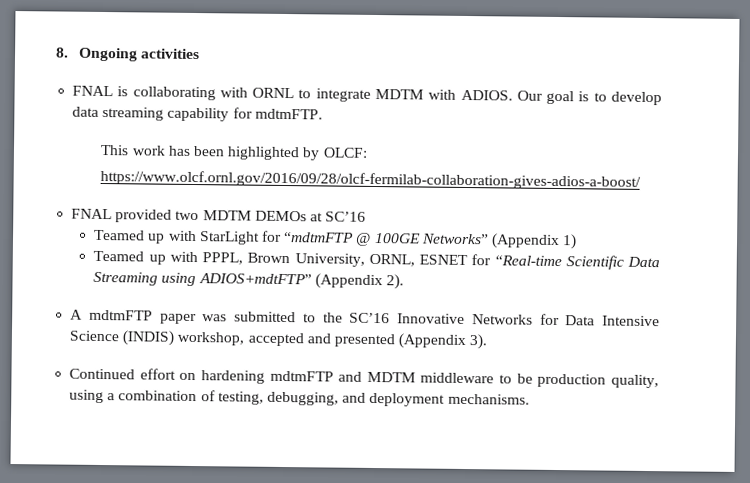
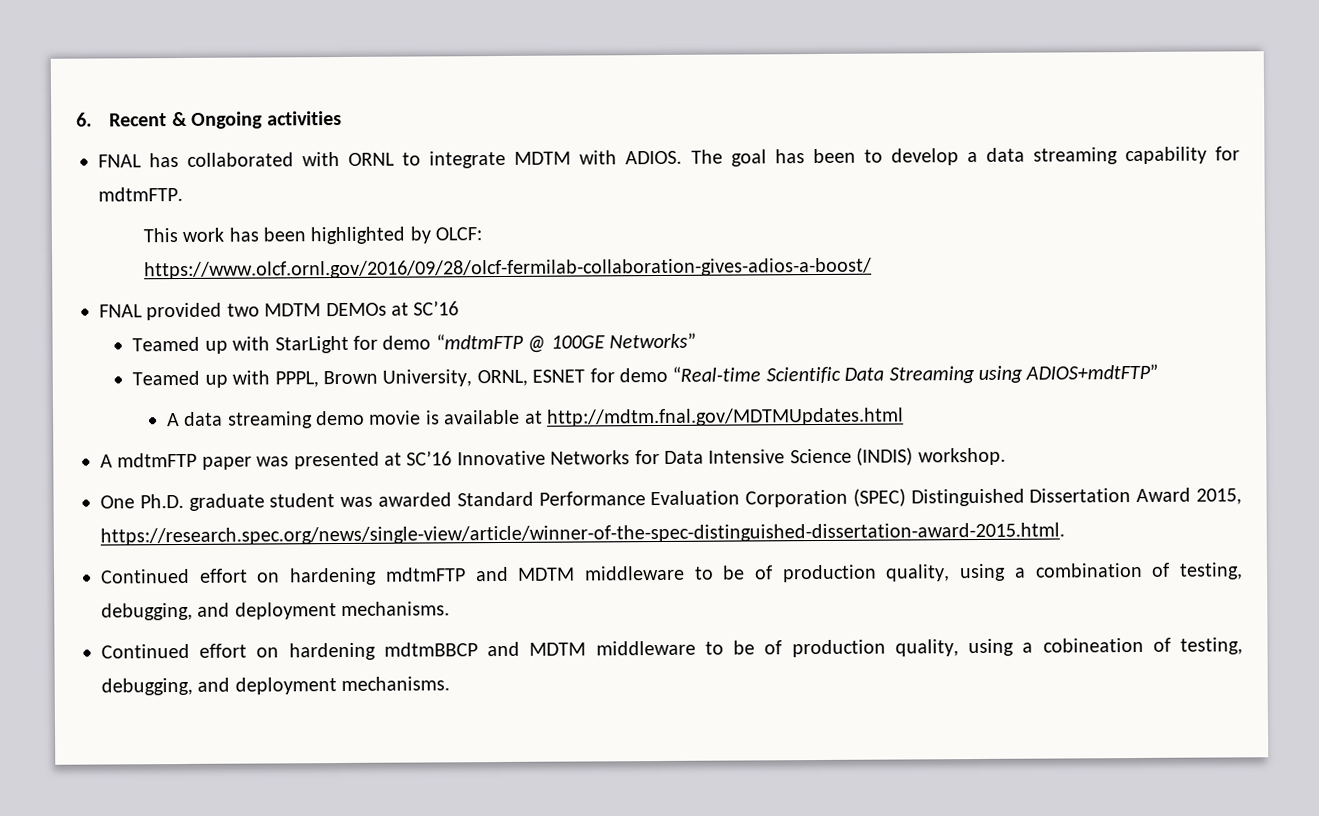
- 8. Ongoing activities
+ 6. Recent & Ongoing activities
- FNAL is collaborating with ORNL to integrate MDTM with ADIOS.
+ FNAL has collaborated with ORNL to integrate MDTM with ADIOS.
- Our goal is to develop data streaming capability for mdtmFTP.
+ The goal has been to develop a data streaming capability for mdtmFTP.
- Teamed up with StarLight for “mdtmFTP @ 100GE Networks” (Appendix 1)
+ Teamed up with StarLight for demo “mdtmFTP @ 100GE Networks”
- Teamed up with PPPL, Brown University, ORNL, ESNET for “Real-time Scientific Data Streaming using ADIOS+mdtFTP” (Appendix 2).
+ Teamed up with PPPL, Brown University, ORNL, ESNET for demo “Real-time Scientific Data Streaming using ADIOS+mdtFTP”
+ A data streaming demo movie is available at http://mdtm.fnal.gov/MDTMUpdates.html
- A mdtmFTP paper was submitted to the SC’16 Innovative Networks for Data Intensive Science (INDIS) workshop, accepted and presented (Appendix 3).
+ A mdtmFTP paper was presented at SC’16 Innovative Networks for Data Intensive Science (INDIS) workshop.
+ One Ph.D. graduate student was awarded Standard Performance Evaluation Corporation (SPEC) Distinguished Dissertation Award 2015, https://research.spec.org/news/single-view/article/winner-of-the-spec-distinguished-dissertation-award-2015.html.
- Continued effort on hardening mdtmFTP and MDTM middleware to be production quality, using a combination of testing, debugging, and deployment mechanisms.
+ Continued effort on hardening mdtmFTP and MDTM middleware to be of production quality, using a combination of testing, debugging, and deployment mechanisms.
+ Continued effort on hardening mdtmBBCP and MDTM middleware to be of production quality, using a cobineation of testing, debugging, and deployment mechanisms.

